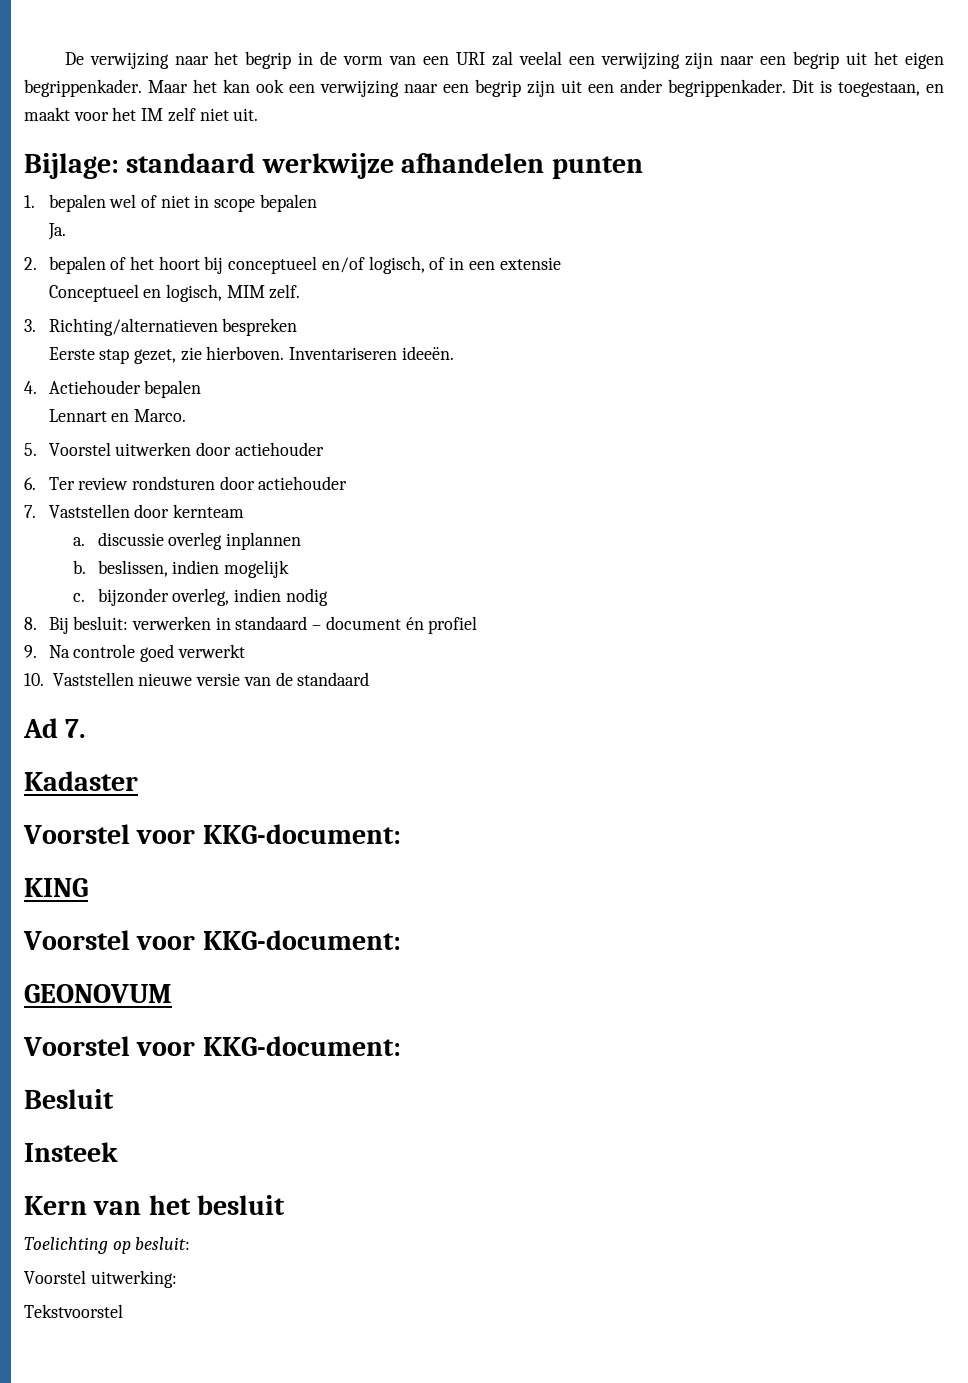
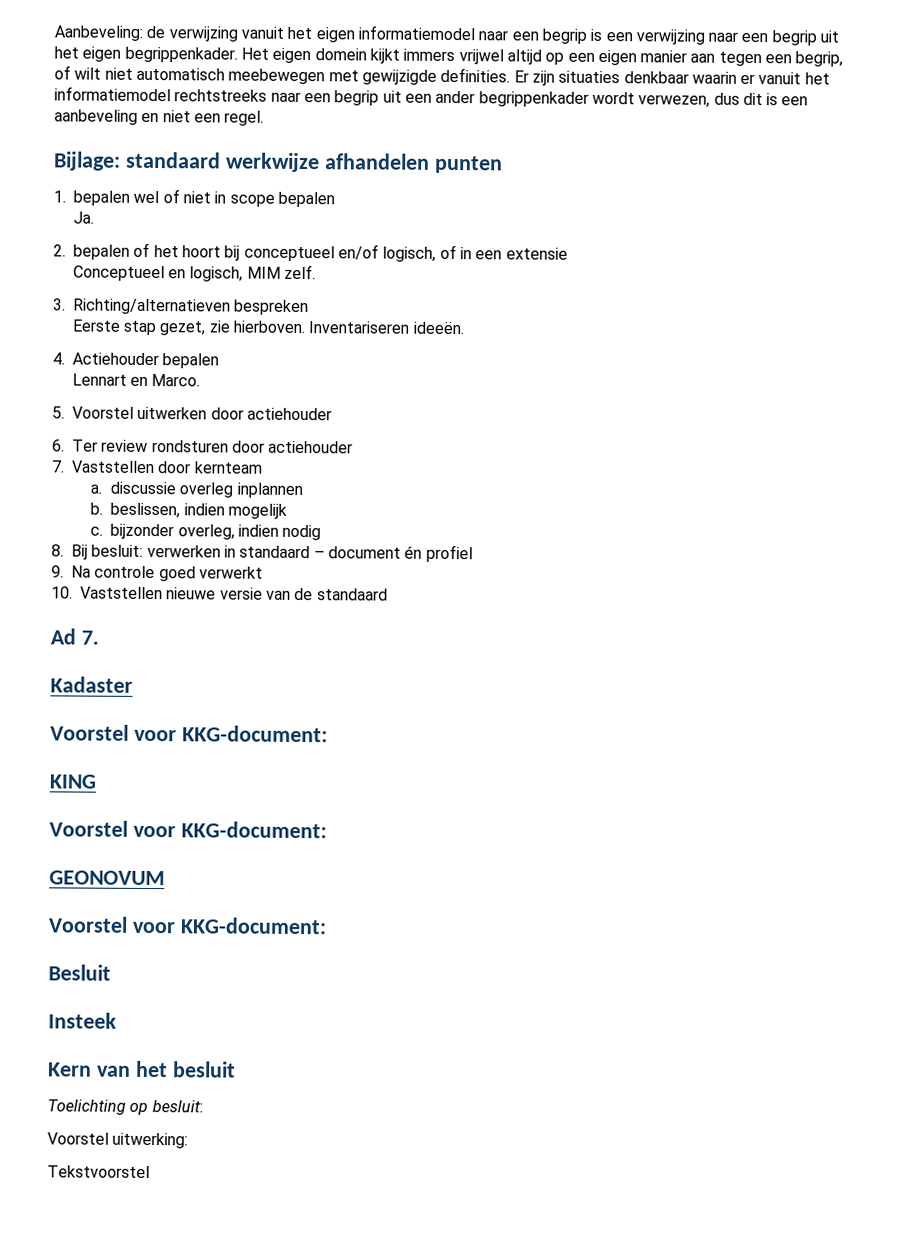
- De verwijzing naar het begrip in de vorm van een URI zal veelal een verwijzing zijn naar een begrip uit het eigen begrippenkader.
+ Aanbeveling: de verwijzing vanuit het eigen informatiemodel naar een begrip is een verwijzing naar een begrip uit het eigen begrippenkader.
- Maar het kan ook een verwijzing naar een begrip zijn uit een ander begrippenkader. Dit is toegestaan, en maakt voor het IM zelf niet uit.
+ Het eigen domein kijkt immers vrijwel altijd op een eigen manier aan tegen een begrip, of wilt niet automatisch meebewegen met gewijzigde definities. Er zijn situaties denkbaar waarin er vanuit het informatiemodel rechtstreeks naar een begrip uit een ander begrippenkader wordt verwezen, dus dit is een aanbeveling en niet een regel.

